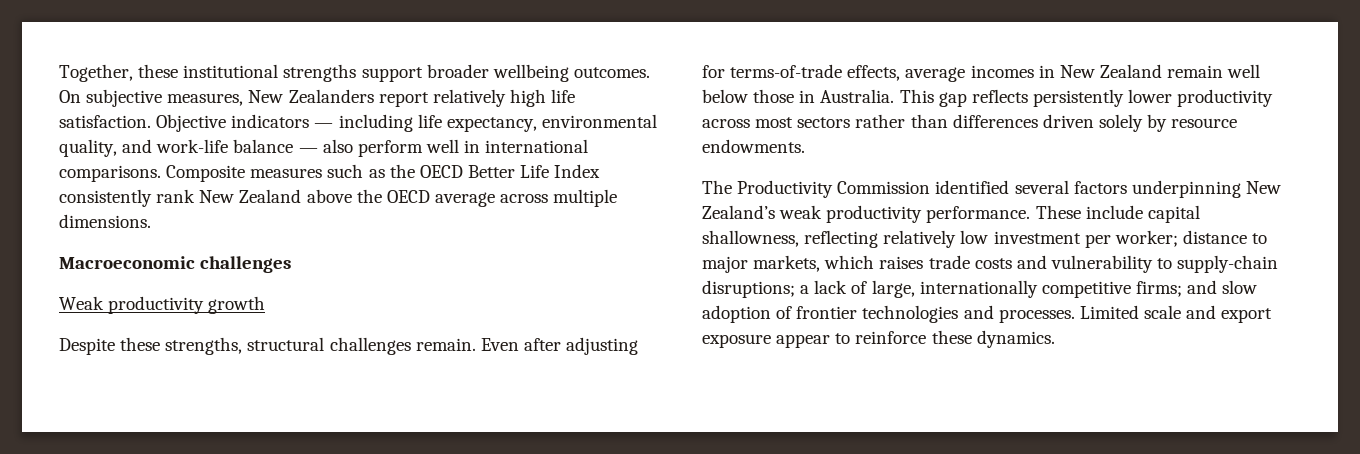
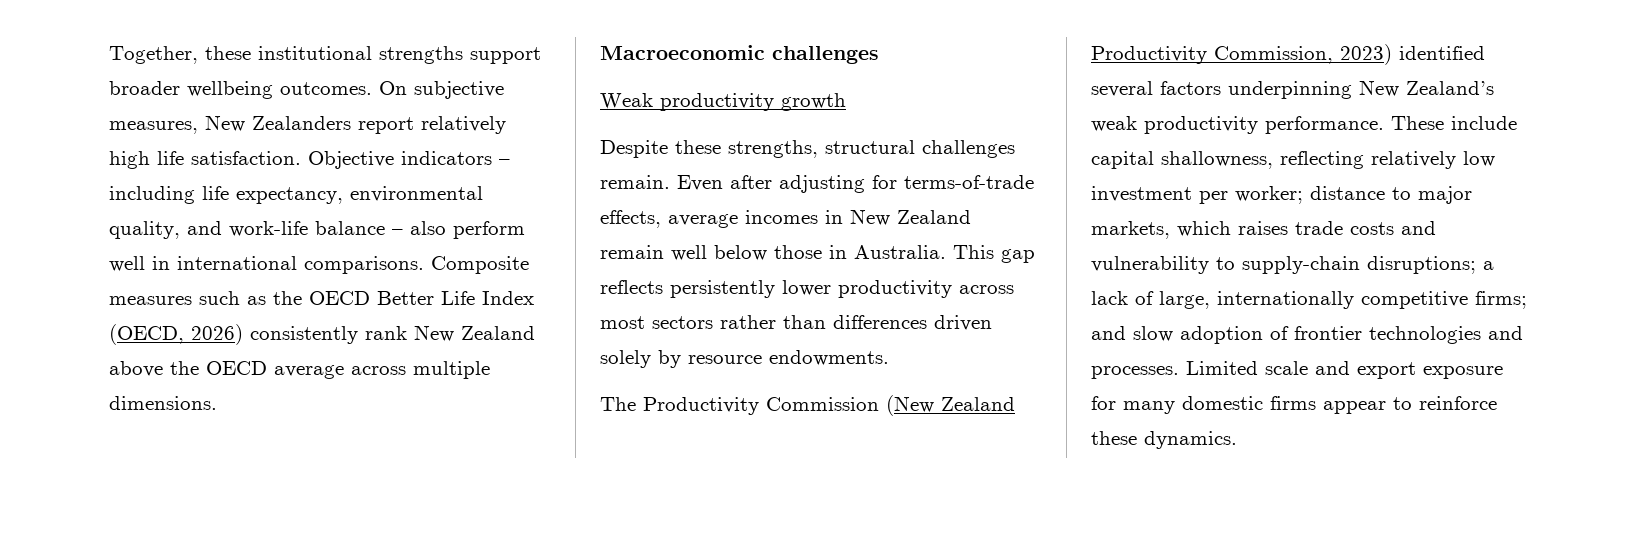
- Objective indicators — including life expectancy, environmental quality, and work-life balance — also perform well in international comparisons.
+ Objective indicators – including life expectancy, environmental quality, and work-life balance – also perform well in international comparisons.
- Composite measures such as the OECD Better Life Index consistently rank New Zealand above the OECD average across multiple dimensions.
+ Composite measures such as the OECD Better Life Index (OECD, 2026) consistently rank New Zealand above the OECD average across multiple dimensions.
- The Productivity Commission identified several factors underpinning New Zealand’s weak productivity performance.
+ The Productivity Commission (New Zealand Productivity Commission, 2023) identified several factors underpinning New Zealand’s weak productivity performance.
- Limited scale and export exposure appear to reinforce these dynamics.
+ Limited scale and export exposure for many domestic firms appear to reinforce these dynamics.

